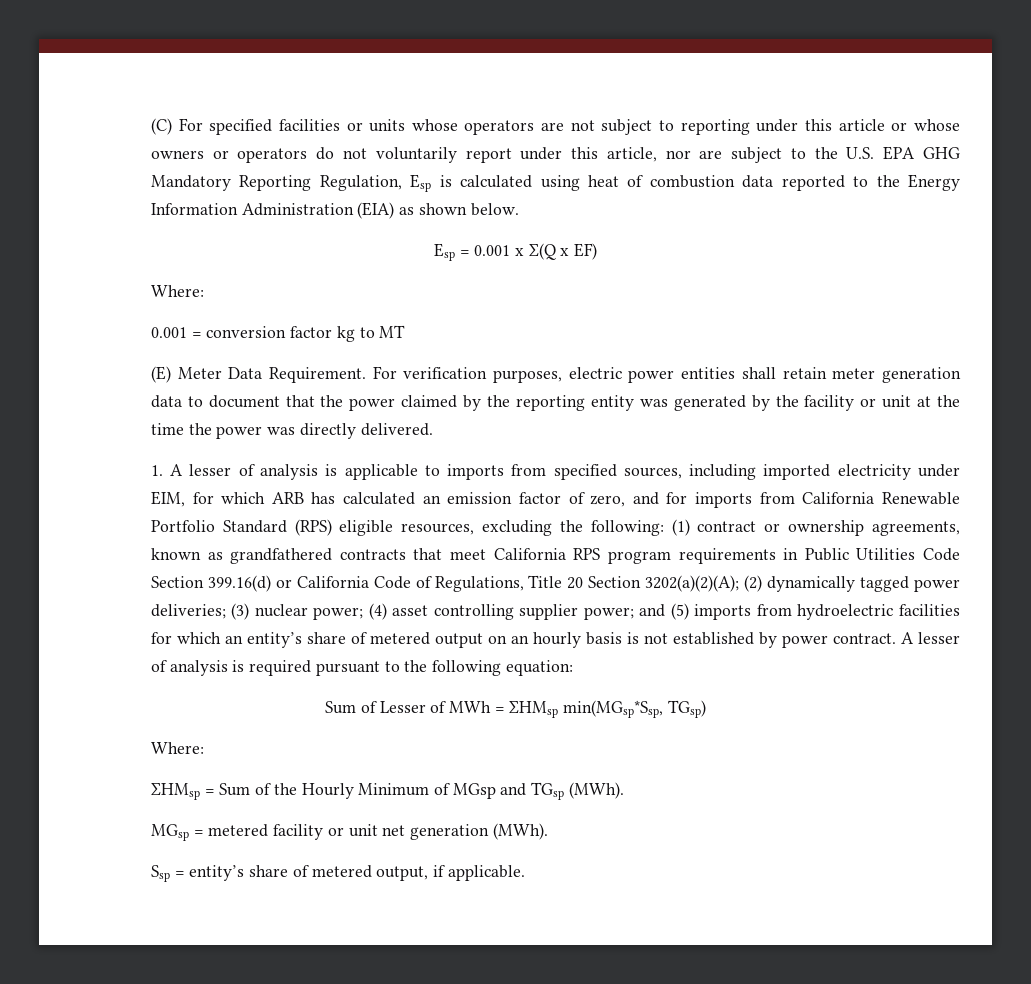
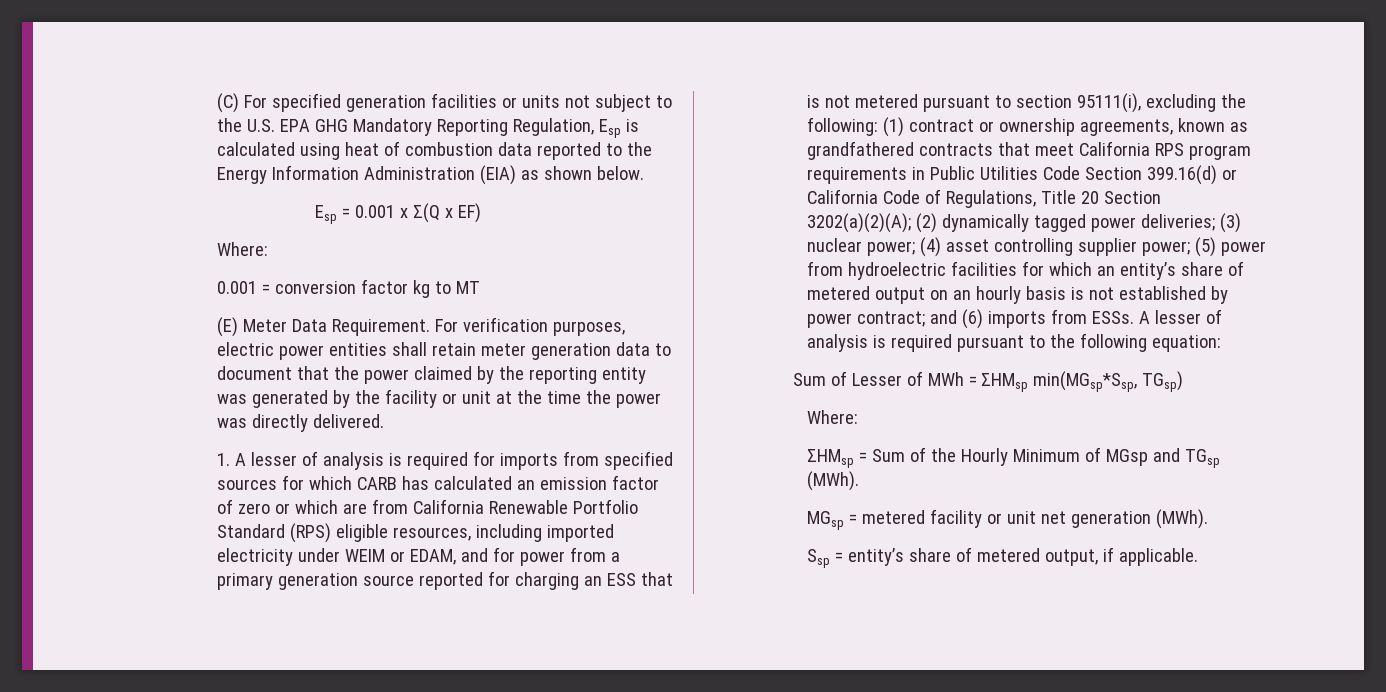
- (C) For specified facilities or units whose operators are not subject to reporting under this article or whose owners or operators do not voluntarily report under this article, nor are subject to the U.S. EPA GHG Mandatory Reporting Regulation, Esp is calculated using heat of combustion data reported to the Energy Information Administration (EIA) as shown below.
+ (C) For specified generation facilities or units not subject to the U.S. EPA GHG Mandatory Reporting Regulation, Esp is calculated using heat of combustion data reported to the Energy Information Administration (EIA) as shown below.
- 1. A lesser of analysis is applicable to imports from specified sources, including imported electricity under EIM, for which ARB has calculated an emission factor of zero, and for imports from California Renewable Portfolio Standard (RPS) eligible resources, excluding the following:
+ 1. A lesser of analysis is required for imports from specified sources for which CARB has calculated an emission factor of zero or which are from California Renewable Portfolio Standard (RPS) eligible resources, including imported electricity under WEIM or EDAM, and for power from a primary generation source reported for charging an ESS that is not metered pursuant to section 95111(i), excluding the following:
- and (5) imports from hydroelectric facilities for which an entity’s share of metered output on an hourly basis is not established by power contract.
+ (5) power from hydroelectric facilities for which an entity’s share of metered output on an hourly basis is not established by power contract; and (6) imports from ESSs.

